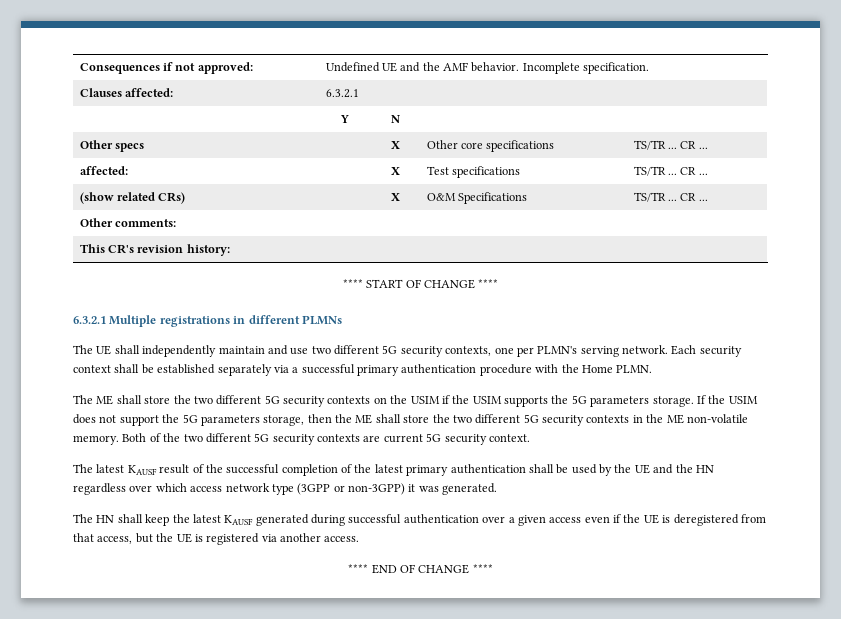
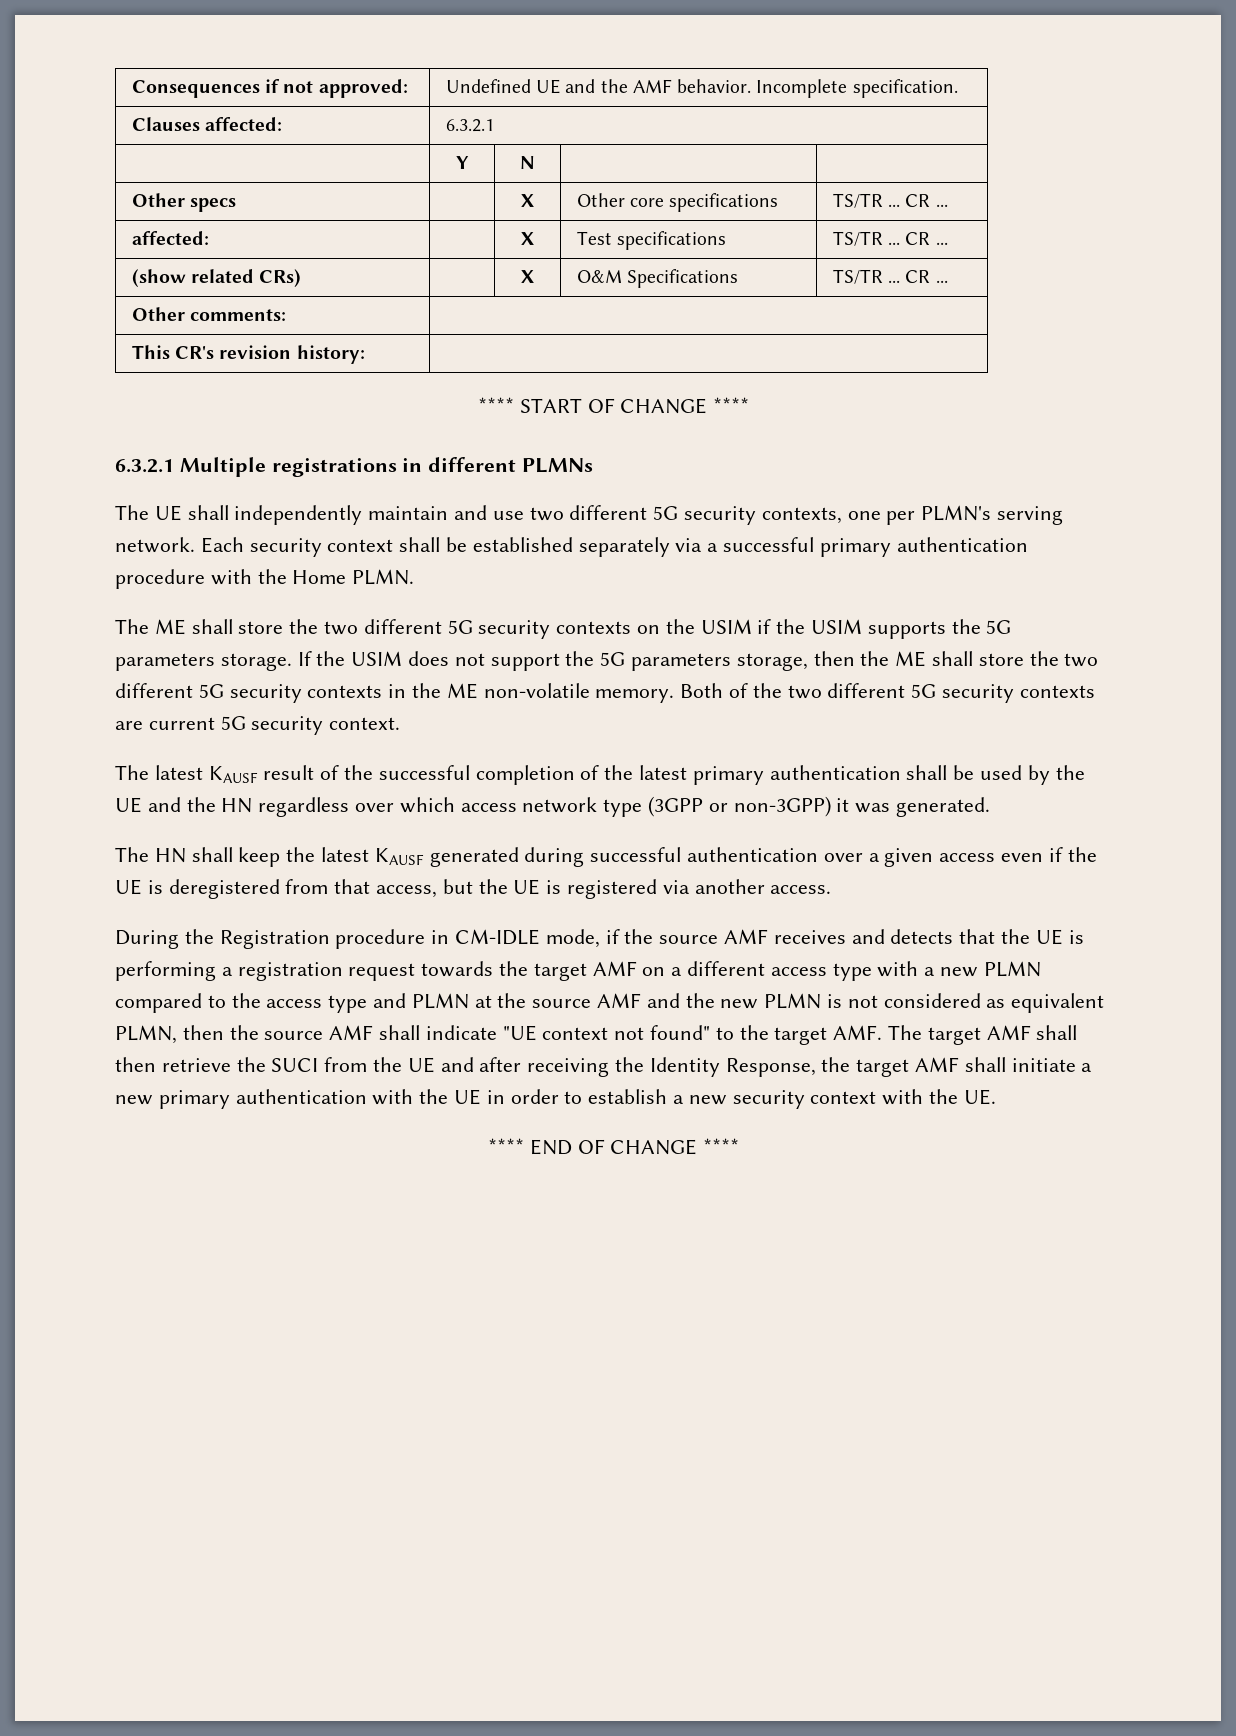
+ During the Registration procedure in CM-IDLE mode, if the source AMF receives and detects that the UE is performing a registration request towards the target AMF on a different access type with a new PLMN compared to the access type and PLMN at the source AMF and the new PLMN is not considered as equivalent PLMN, then the source AMF shall indicate "UE context not found" to the target AMF. The target AMF shall then retrieve the SUCI from the UE and after receiving the Identity Response, the target AMF shall initiate a new primary authentication with the UE in order to establish a new security context with the UE.

